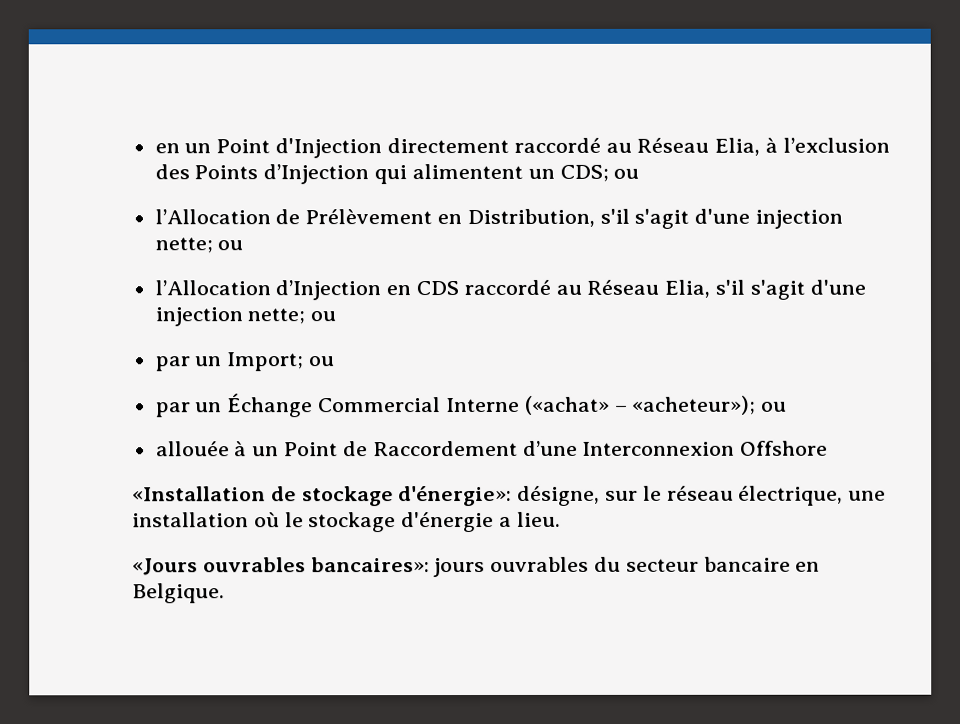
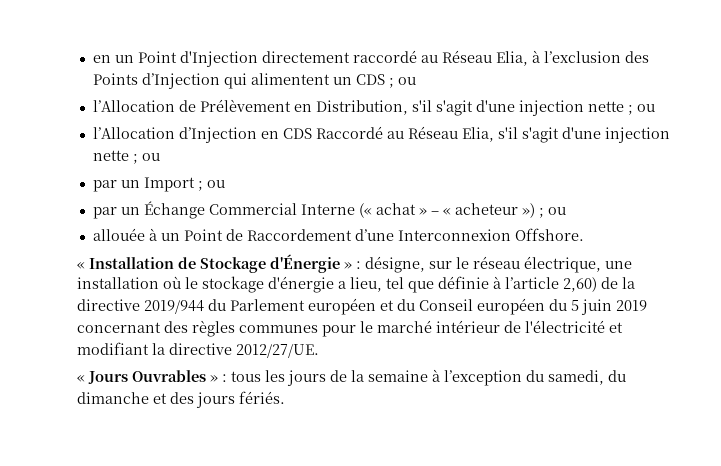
- en un Point d'Injection directement raccordé au Réseau Elia, à l’exclusion des Points d’Injection qui alimentent un CDS; ou
+ en un Point d'Injection directement raccordé au Réseau Elia, à l’exclusion des Points d’Injection qui alimentent un CDS ; ou
- l’Allocation de Prélèvement en Distribution, s'il s'agit d'une injection nette; ou
+ l’Allocation de Prélèvement en Distribution, s'il s'agit d'une injection nette ; ou
- l’Allocation d’Injection en CDS raccordé au Réseau Elia, s'il s'agit d'une injection nette; ou
- par un Import; ou
+ l’Allocation d’Injection en CDS Raccordé au Réseau Elia, s'il s'agit d'une injection nette ; ou
+ par un Import ; ou
- par un Échange Commercial Interne («achat» – «acheteur»); ou
+ par un Échange Commercial Interne (« achat » – « acheteur ») ; ou
- allouée à un Point de Raccordement d’une Interconnexion Offshore
- «Installation de stockage d'énergie»: désigne, sur le réseau électrique, une installation où le stockage d'énergie a lieu.
- «Jours ouvrables bancaires»: jours ouvrables du secteur bancaire en Belgique.
+ allouée à un Point de Raccordement d’une Interconnexion Offshore.
+ « Installation de Stockage d'Énergie » : désigne, sur le réseau électrique, une installation où le stockage d'énergie a lieu, tel que définie à l’article 2,60) de la directive 2019/944 du Parlement européen et du Conseil européen du 5 juin 2019 concernant des règles communes pour le marché intérieur de l'électricité et modifiant la directive 2012/27/UE.
+ « Jours Ouvrables » : tous les jours de la semaine à l’exception du samedi, du dimanche et des jours fériés.

